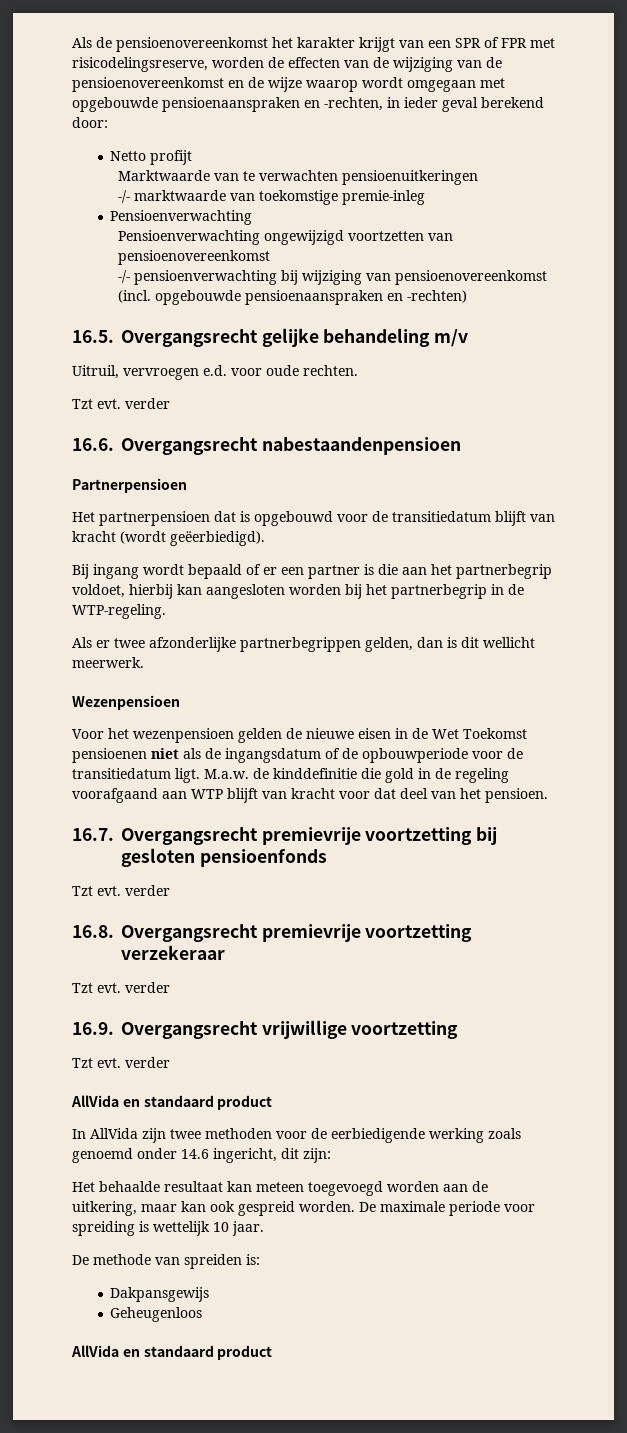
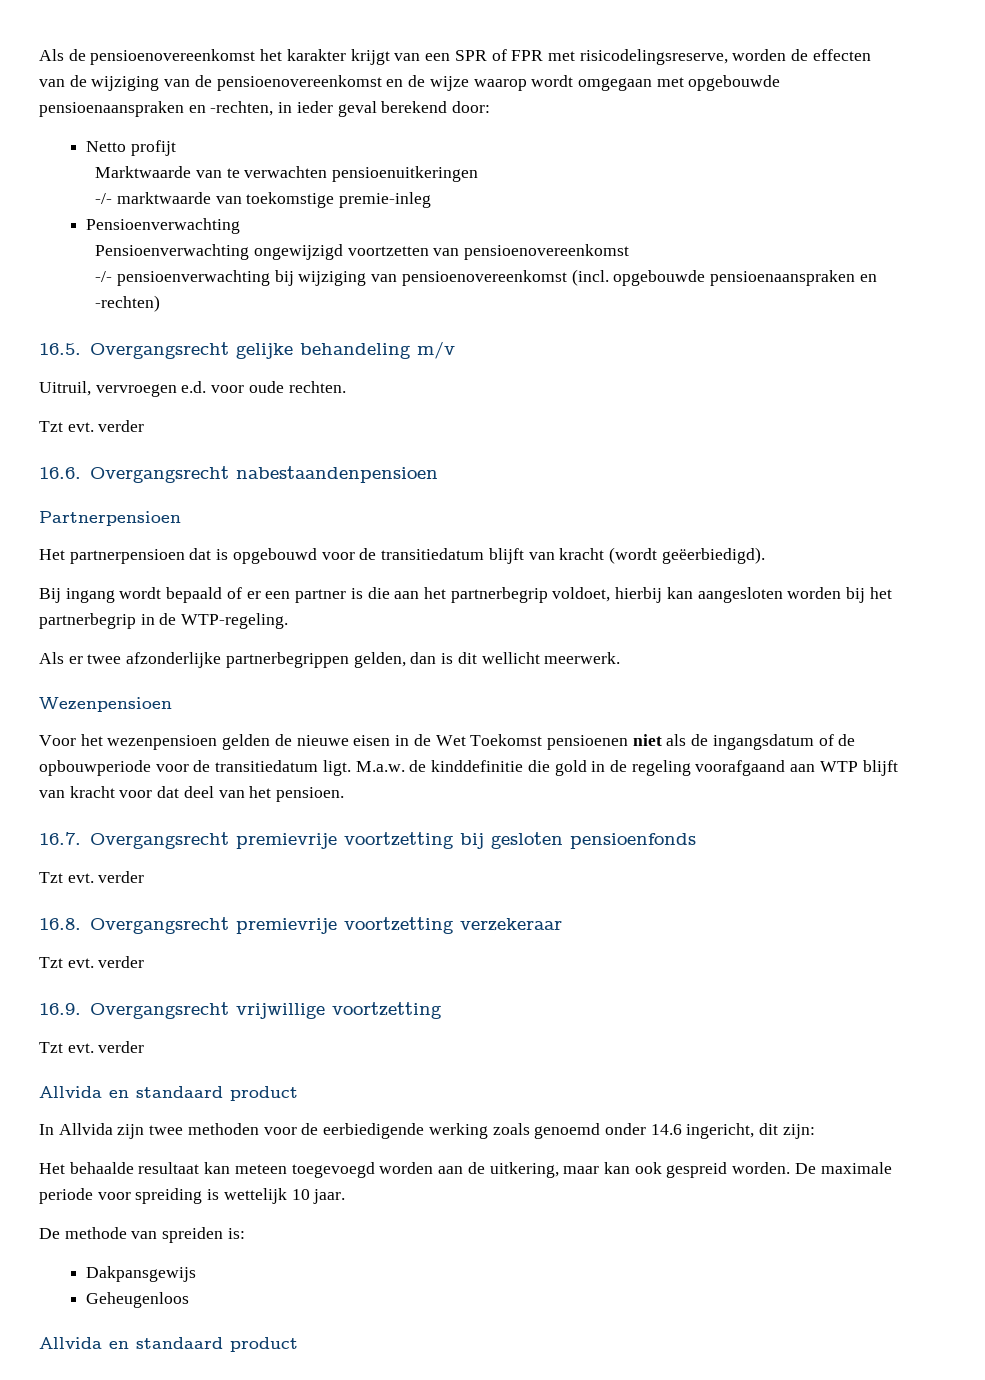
  16.9. Overgangsrecht vrijwillige voortzetting
  Tzt evt. verder
- AllVida en standaard product
+ Allvida en standaard product
- In AllVida zijn twee methoden voor de eerbiedigende werking zoals genoemd onder 14.6 ingericht, dit zijn:
+ In Allvida zijn twee methoden voor de eerbiedigende werking zoals genoemd onder 14.6 ingericht, dit zijn:
  Geheugenloos
- AllVida en standaard product
+ Allvida en standaard product

